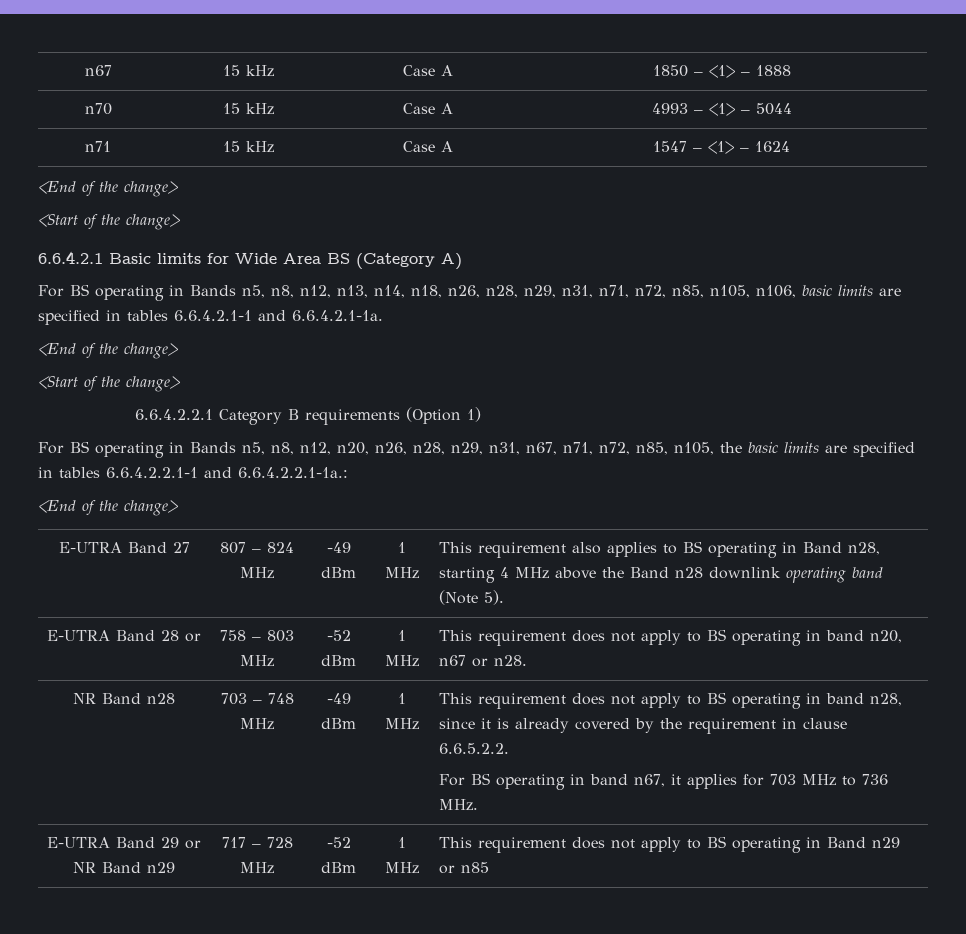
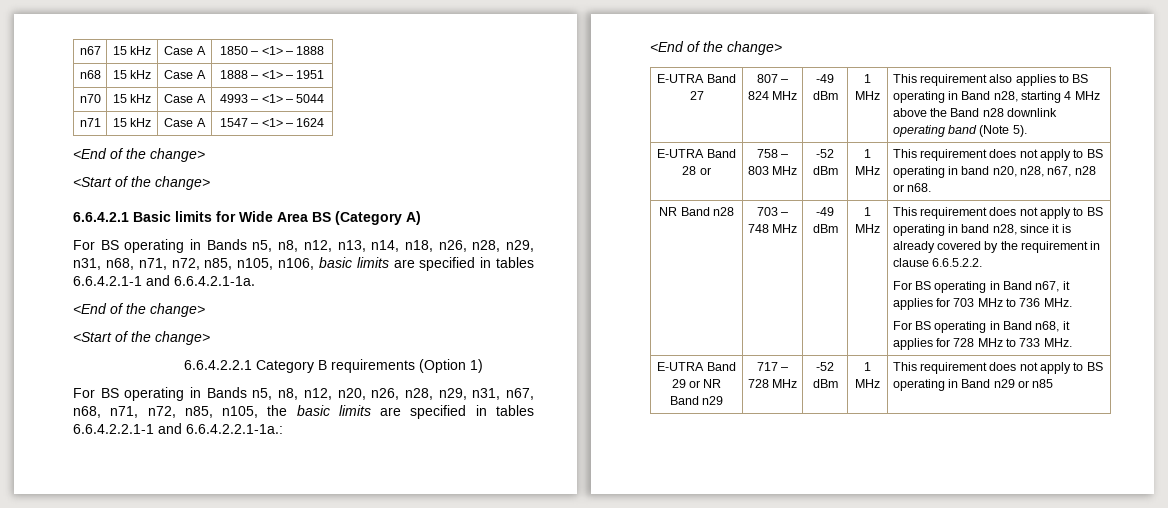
+ n68 | 15 kHz | Case A | 1888 – <1> – 1951
- For BS operating in Bands n5, n8, n12, n13, n14, n18, n26, n28, n29, n31, n71, n72, n85, n105, n106, basic limits are specified in tables 6.6.4.2.1-1 and 6.6.4.2.1-1a.
+ For BS operating in Bands n5, n8, n12, n13, n14, n18, n26, n28, n29, n31, n68, n71, n72, n85, n105, n106, basic limits are specified in tables 6.6.4.2.1-1 and 6.6.4.2.1-1a.
- For BS operating in Bands n5, n8, n12, n20, n26, n28, n29, n31, n67, n71, n72, n85, n105, the basic limits are specified in tables 6.6.4.2.2.1-1 and 6.6.4.2.2.1-1a.:
+ For BS operating in Bands n5, n8, n12, n20, n26, n28, n29, n31, n67, n68, n71, n72, n85, n105, the basic limits are specified in tables 6.6.4.2.2.1-1 and 6.6.4.2.2.1-1a.:
- E-UTRA Band 28 or | 758 – 803 MHz | -52 dBm | 1 MHz | This requirement does not apply to BS operating in band n20, n67 or n28.
+ E-UTRA Band 28 or | 758 – 803 MHz | -52 dBm | 1 MHz | This requirement does not apply to BS operating in band n20, n28, n67, n28 or n68.
- For BS operating in band n67, it applies for 703 MHz to 736 MHz.
+ For BS operating in Band n67, it applies for 703 MHz to 736 MHz.
+ For BS operating in Band n68, it applies for 728 MHz to 733 MHz.

